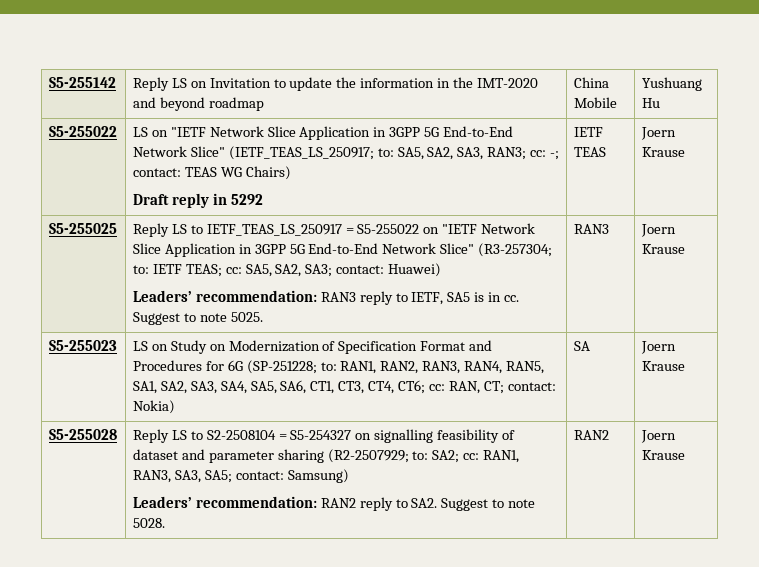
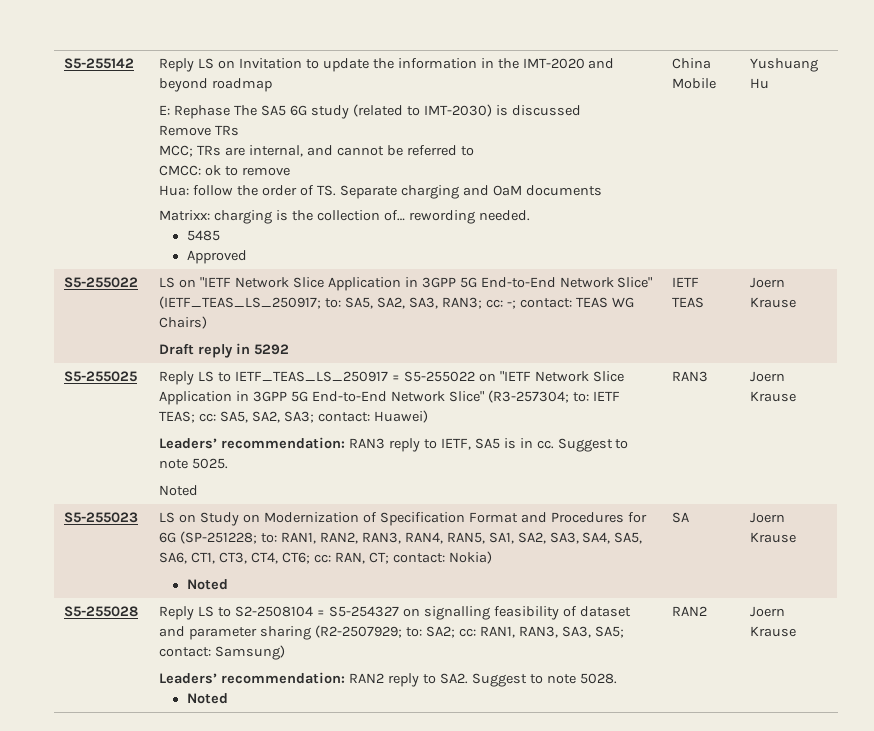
+ E: Rephase The SA5 6G study (related to IMT-2030) is discussed
+ Remove TRs
+ MCC; TRs are internal, and cannot be referred to
+ CMCC: ok to remove
+ Hua: follow the order of TS. Separate charging and OaM documents
+ Matrixx: charging is the collection of… rewording needed.
+ 5485
+ Approved
  Suggest to note 5025.
+ Noted
- S5-255023 | LS on Study on Modernization of Specification Format and Procedures for 6G (SP-251228; to: RAN1, RAN2, RAN3, RAN4, RAN5, SA1, SA2, SA3, SA4, SA5, SA6, CT1, CT3, CT4, CT6; cc: RAN, CT; contact: Nokia) | SA | Joern Krause
+ S5-255023 | LS on Study on Modernization of Specification Format and Procedures for 6G (SP-251228; to: RAN1, RAN2, RAN3, RAN4, RAN5, SA1, SA2, SA3, SA4, SA5, SA6, CT1, CT3, CT4, CT6; cc: RAN, CT; contact: Nokia)
+ Noted | SA | Joern Krause
  S5-255028 | Reply LS to S2-2508104 = S5-254327 on signalling feasibility of dataset and parameter sharing (R2-2507929; to: SA2; cc: RAN1, RAN3, SA3, SA5; contact: Samsung)
- Leaders’ recommendation: RAN2 reply to SA2. Suggest to note 5028. | RAN2 | Joern Krause
+ Leaders’ recommendation: RAN2 reply to SA2. Suggest to note 5028.
+ Noted | RAN2 | Joern Krause

